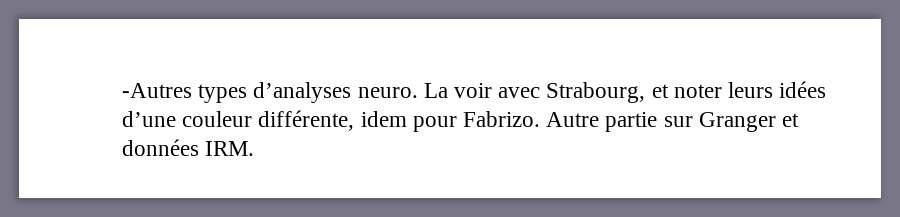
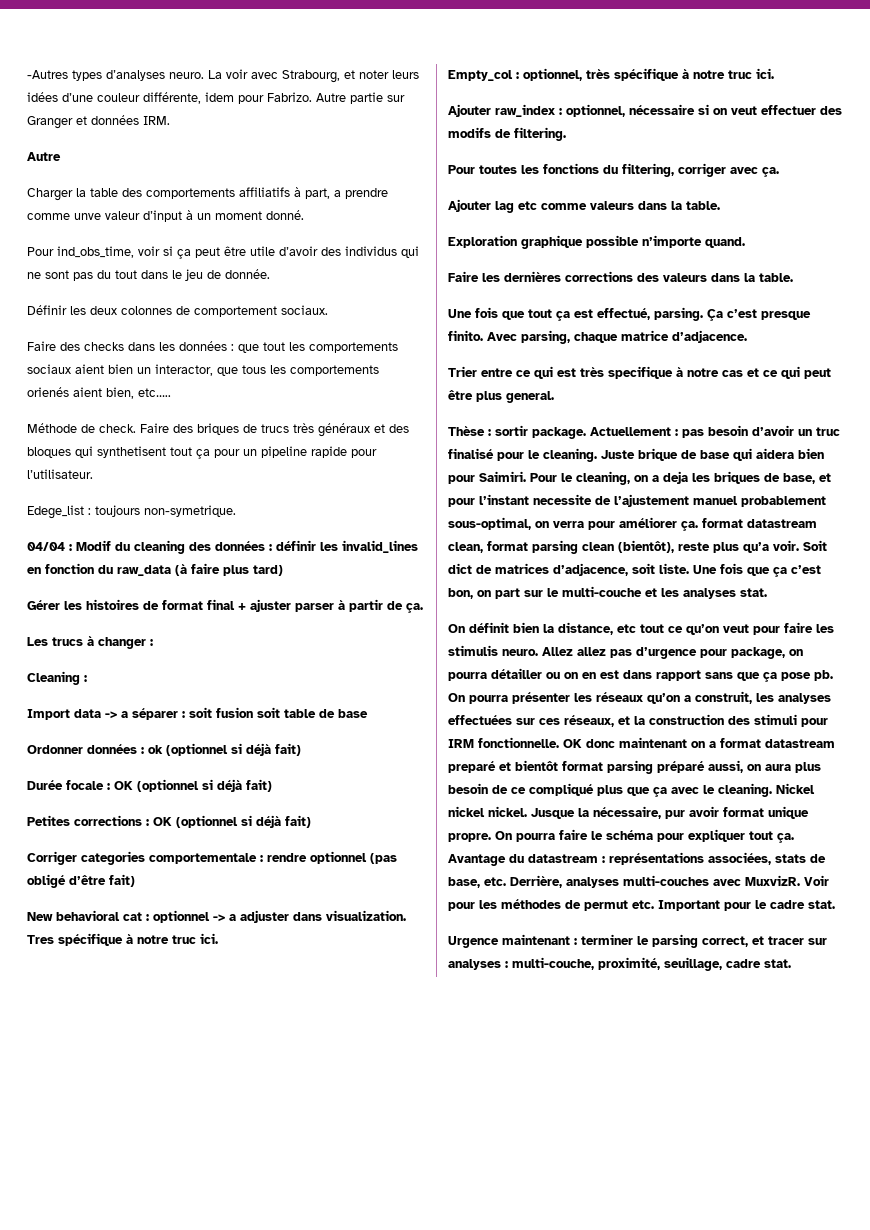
  Autre partie sur Granger et données IRM.
+ Autre
+ Charger la table des comportements affiliatifs à part, a prendre comme unve valeur d’input à un moment donné.
+ Pour ind_obs_time, voir si ça peut être utile d’avoir des individus qui ne sont pas du tout dans le jeu de donnée.
+ Définir les deux colonnes de comportement sociaux.
+ Faire des checks dans les données : que tout les comportements sociaux aient bien un interactor, que tous les comportements orienés aient bien, etc…..
+ Méthode de check. Faire des briques de trucs très généraux et des bloques qui synthetisent tout ça pour un pipeline rapide pour l’utilisateur.
+ Edege_list : toujours non-symetrique.
+ 04/04 : Modif du cleaning des données : définir les invalid_lines en fonction du raw_data (à faire plus tard)
+ Gérer les histoires de format final + ajuster parser à partir de ça.
+ Les trucs à changer :
+ Cleaning :
+ Import data -> a séparer : soit fusion soit table de base
+ Ordonner données : ok (optionnel si déjà fait)
+ Durée focale : OK (optionnel si déjà fait)
+ Petites corrections : OK (optionnel si déjà fait)
+ Corriger categories comportementale : rendre optionnel (pas obligé d’être fait)
+ New behavioral cat : optionnel -> a adjuster dans visualization. Tres spécifique à notre truc ici.
+ Empty_col : optionnel, très spécifique à notre truc ici.
+ Ajouter raw_index : optionnel, nécessaire si on veut effectuer des modifs de filtering.
+ Pour toutes les fonctions du filtering, corriger avec ça.
+ Ajouter lag etc comme valeurs dans la table.
+ Exploration graphique possible n’importe quand.
+ Faire les dernières corrections des valeurs dans la table.
+ Une fois que tout ça est effectué, parsing. Ça c’est presque finito. Avec parsing, chaque matrice d’adjacence.
+ Trier entre ce qui est très specifique à notre cas et ce qui peut être plus general.
+ Thèse : sortir package. Actuellement : pas besoin d’avoir un truc finalisé pour le cleaning. Juste brique de base qui aidera bien pour Saimiri. Pour le cleaning, on a deja les briques de base, et pour l’instant necessite de l’ajustement manuel probablement sous-optimal, on verra pour améliorer ça. format datastream clean, format parsing clean (bientôt), reste plus qu’a voir. Soit dict de matrices d’adjacence, soit liste. Une fois que ça c’est bon, on part sur le multi-couche et les analyses stat.
+ On définit bien la distance, etc tout ce qu’on veut pour faire les stimulis neuro. Allez allez pas d’urgence pour package, on pourra détailler ou on en est dans rapport sans que ça pose pb. On pourra présenter les réseaux qu’on a construit, les analyses effectuées sur ces réseaux, et la construction des stimuli pour IRM fonctionnelle. OK donc maintenant on a format datastream preparé et bientôt format parsing préparé aussi, on aura plus besoin de ce compliqué plus que ça avec le cleaning. Nickel nickel nickel. Jusque la nécessaire, pur avoir format unique propre. On pourra faire le schéma pour expliquer tout ça. Avantage du datastream : représentations associées, stats de base, etc. Derrière, analyses multi-couches avec MuxvizR. Voir pour les méthodes de permut etc. Important pour le cadre stat.
+ Urgence maintenant : terminer le parsing correct, et tracer sur analyses : multi-couche, proximité, seuillage, cadre stat.

